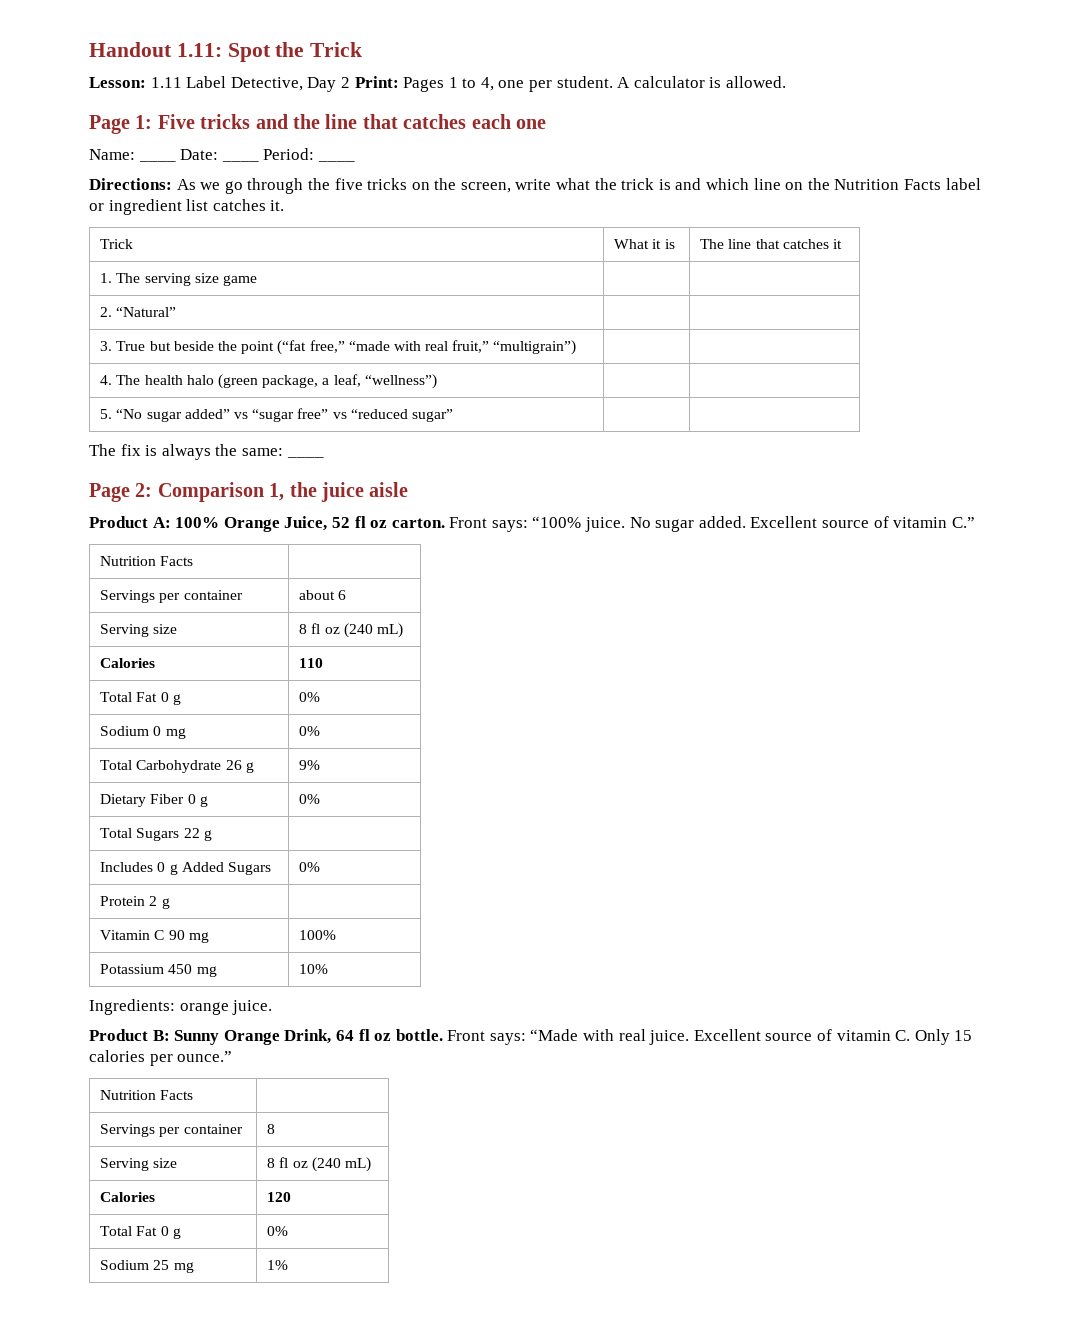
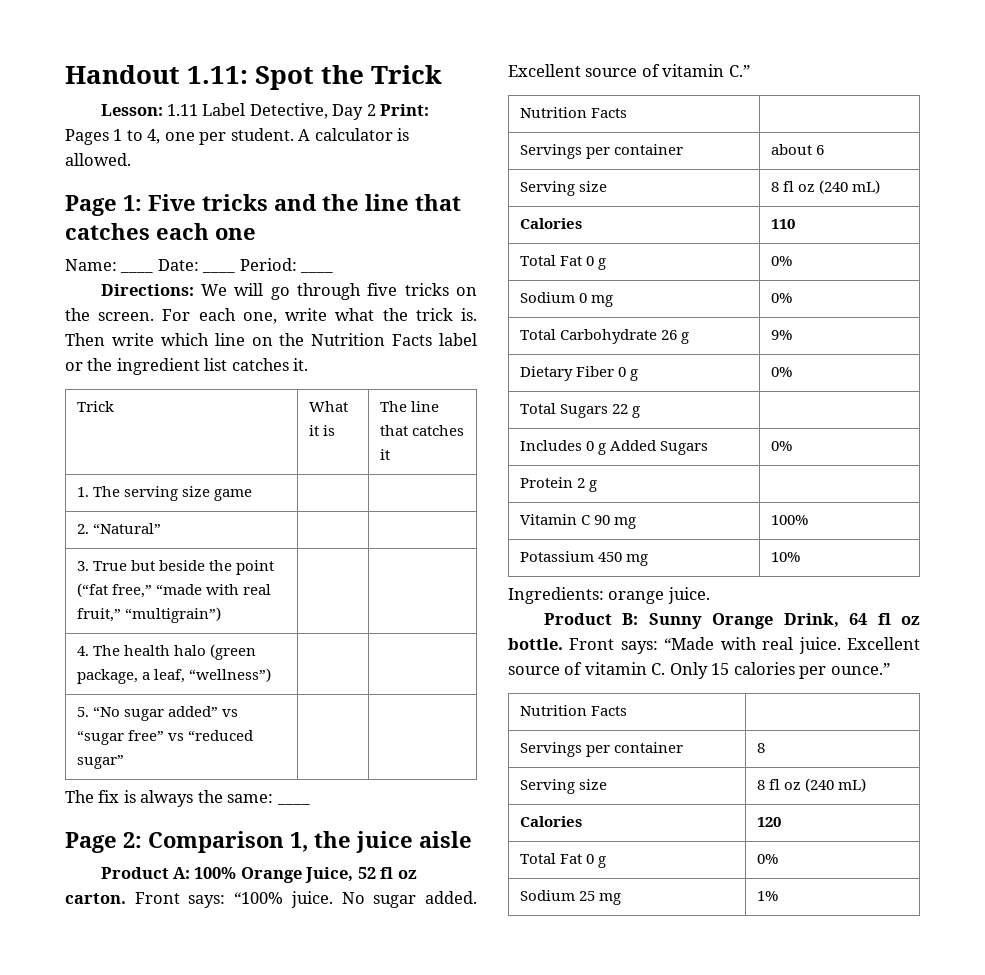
- Directions: As we go through the five tricks on the screen, write what the trick is and which line on the Nutrition Facts label or ingredient list catches it.
+ Directions: We will go through five tricks on the screen. For each one, write what the trick is. Then write which line on the Nutrition Facts label or the ingredient list catches it.

